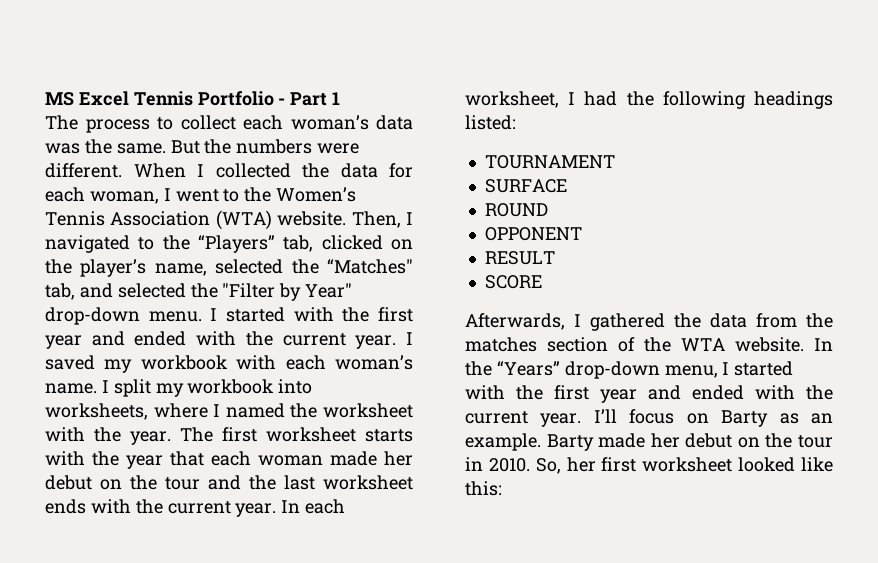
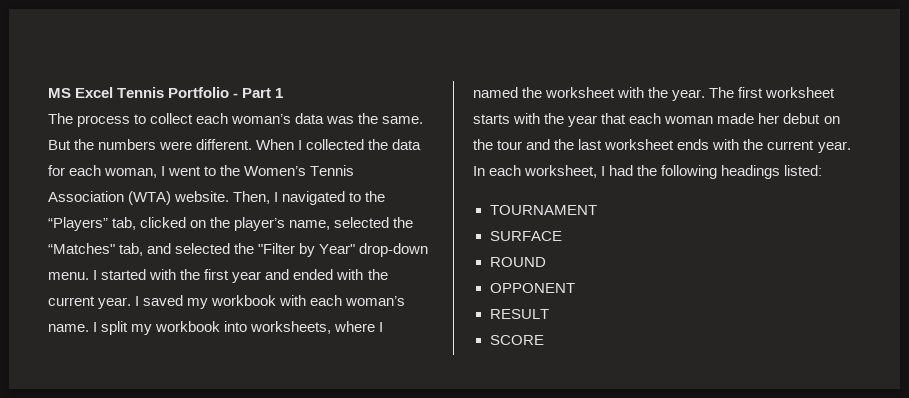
- Afterwards, I gathered the data from the matches section of the WTA website. In the “Years” drop-down menu, I started with the first year and ended with the current year. I’ll focus on Barty as an example. Barty made her debut on the tour in 2010. So, her first worksheet looked like this:

